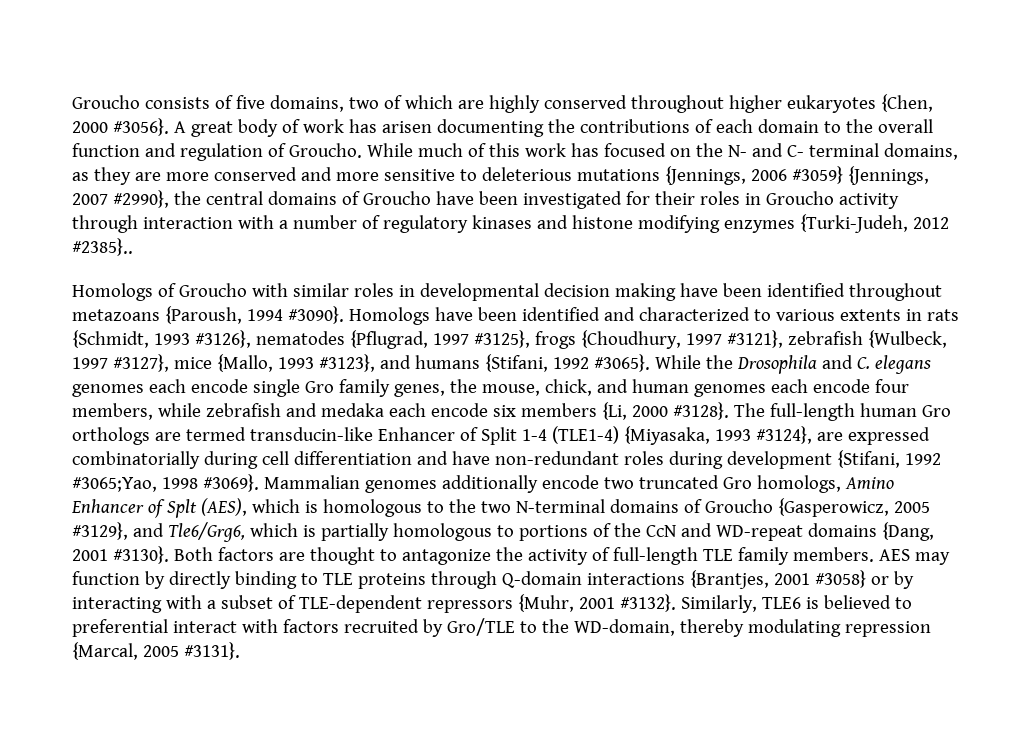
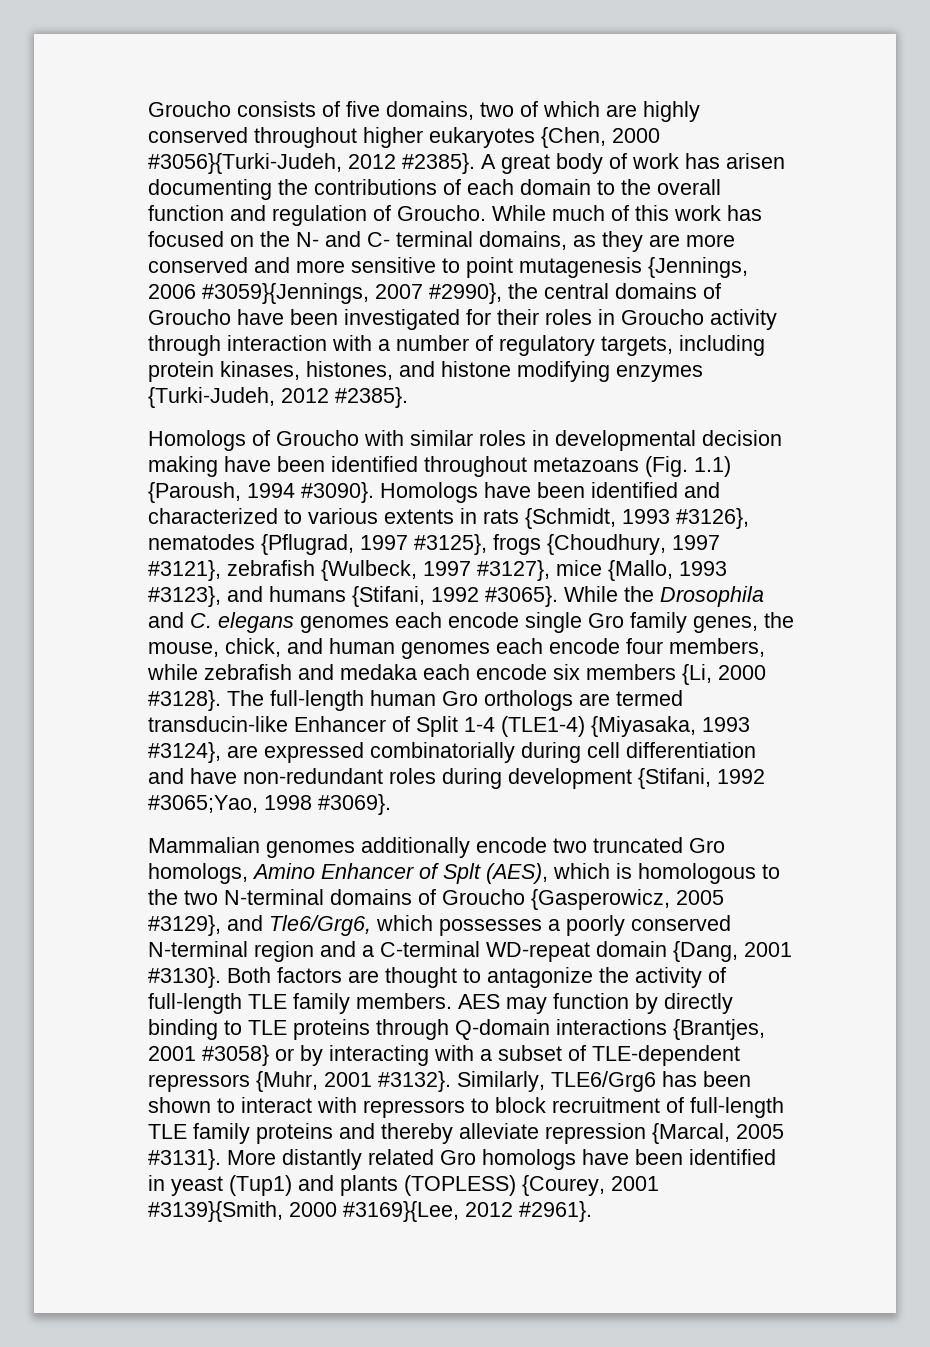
- Groucho consists of five domains, two of which are highly conserved throughout higher eukaryotes {Chen, 2000 #3056}.
+ Groucho consists of five domains, two of which are highly conserved throughout higher eukaryotes {Chen, 2000 #3056}{Turki-Judeh, 2012 #2385}.
- While much of this work has focused on the N- and C- terminal domains, as they are more conserved and more sensitive to deleterious mutations {Jennings, 2006 #3059} {Jennings, 2007 #2990}, the central domains of Groucho have been investigated for their roles in Groucho activity through interaction with a number of regulatory kinases and histone modifying enzymes {Turki-Judeh, 2012 #2385}..
+ While much of this work has focused on the N- and C- terminal domains, as they are more conserved and more sensitive to point mutagenesis {Jennings, 2006 #3059}{Jennings, 2007 #2990}, the central domains of Groucho have been investigated for their roles in Groucho activity through interaction with a number of regulatory targets, including protein kinases, histones, and histone modifying enzymes {Turki-Judeh, 2012 #2385}.
- Homologs of Groucho with similar roles in developmental decision making have been identified throughout metazoans {Paroush, 1994 #3090}.
+ Homologs of Groucho with similar roles in developmental decision making have been identified throughout metazoans (Fig. 1.1) {Paroush, 1994 #3090}.
- The full-length human Gro orthologs are termed transducin-like Enhancer of Split 1-4 (TLE1-4) {Miyasaka, 1993 #3124}, are expressed combinatorially during cell differentiation and have non-redundant roles during development {Stifani, 1992 #3065;Yao, 1998 #3069}. Mammalian genomes additionally encode two truncated Gro homologs, Amino Enhancer of Splt (AES), which is homologous to the two N-terminal domains of Groucho {Gasperowicz, 2005 #3129}, and Tle6/Grg6, which is partially homologous to portions of the CcN and WD-repeat domains {Dang, 2001 #3130}.
+ The full-length human Gro orthologs are termed transducin-like Enhancer of Split 1-4 (TLE1-4) {Miyasaka, 1993 #3124}, are expressed combinatorially during cell differentiation and have non-redundant roles during development {Stifani, 1992 #3065;Yao, 1998 #3069}.
+ Mammalian genomes additionally encode two truncated Gro homologs, Amino Enhancer of Splt (AES), which is homologous to the two N-terminal domains of Groucho {Gasperowicz, 2005 #3129}, and Tle6/Grg6, which possesses a poorly conserved N-terminal region and a C-terminal WD-repeat domain {Dang, 2001 #3130}.
- Similarly, TLE6 is believed to preferential interact with factors recruited by Gro/TLE to the WD-domain, thereby modulating repression {Marcal, 2005 #3131}.
+ Similarly, TLE6/Grg6 has been shown to interact with repressors to block recruitment of full-length TLE family proteins and thereby alleviate repression {Marcal, 2005 #3131}. More distantly related Gro homologs have been identified in yeast (Tup1) and plants (TOPLESS) {Courey, 2001 #3139}{Smith, 2000 #3169}{Lee, 2012 #2961}.

